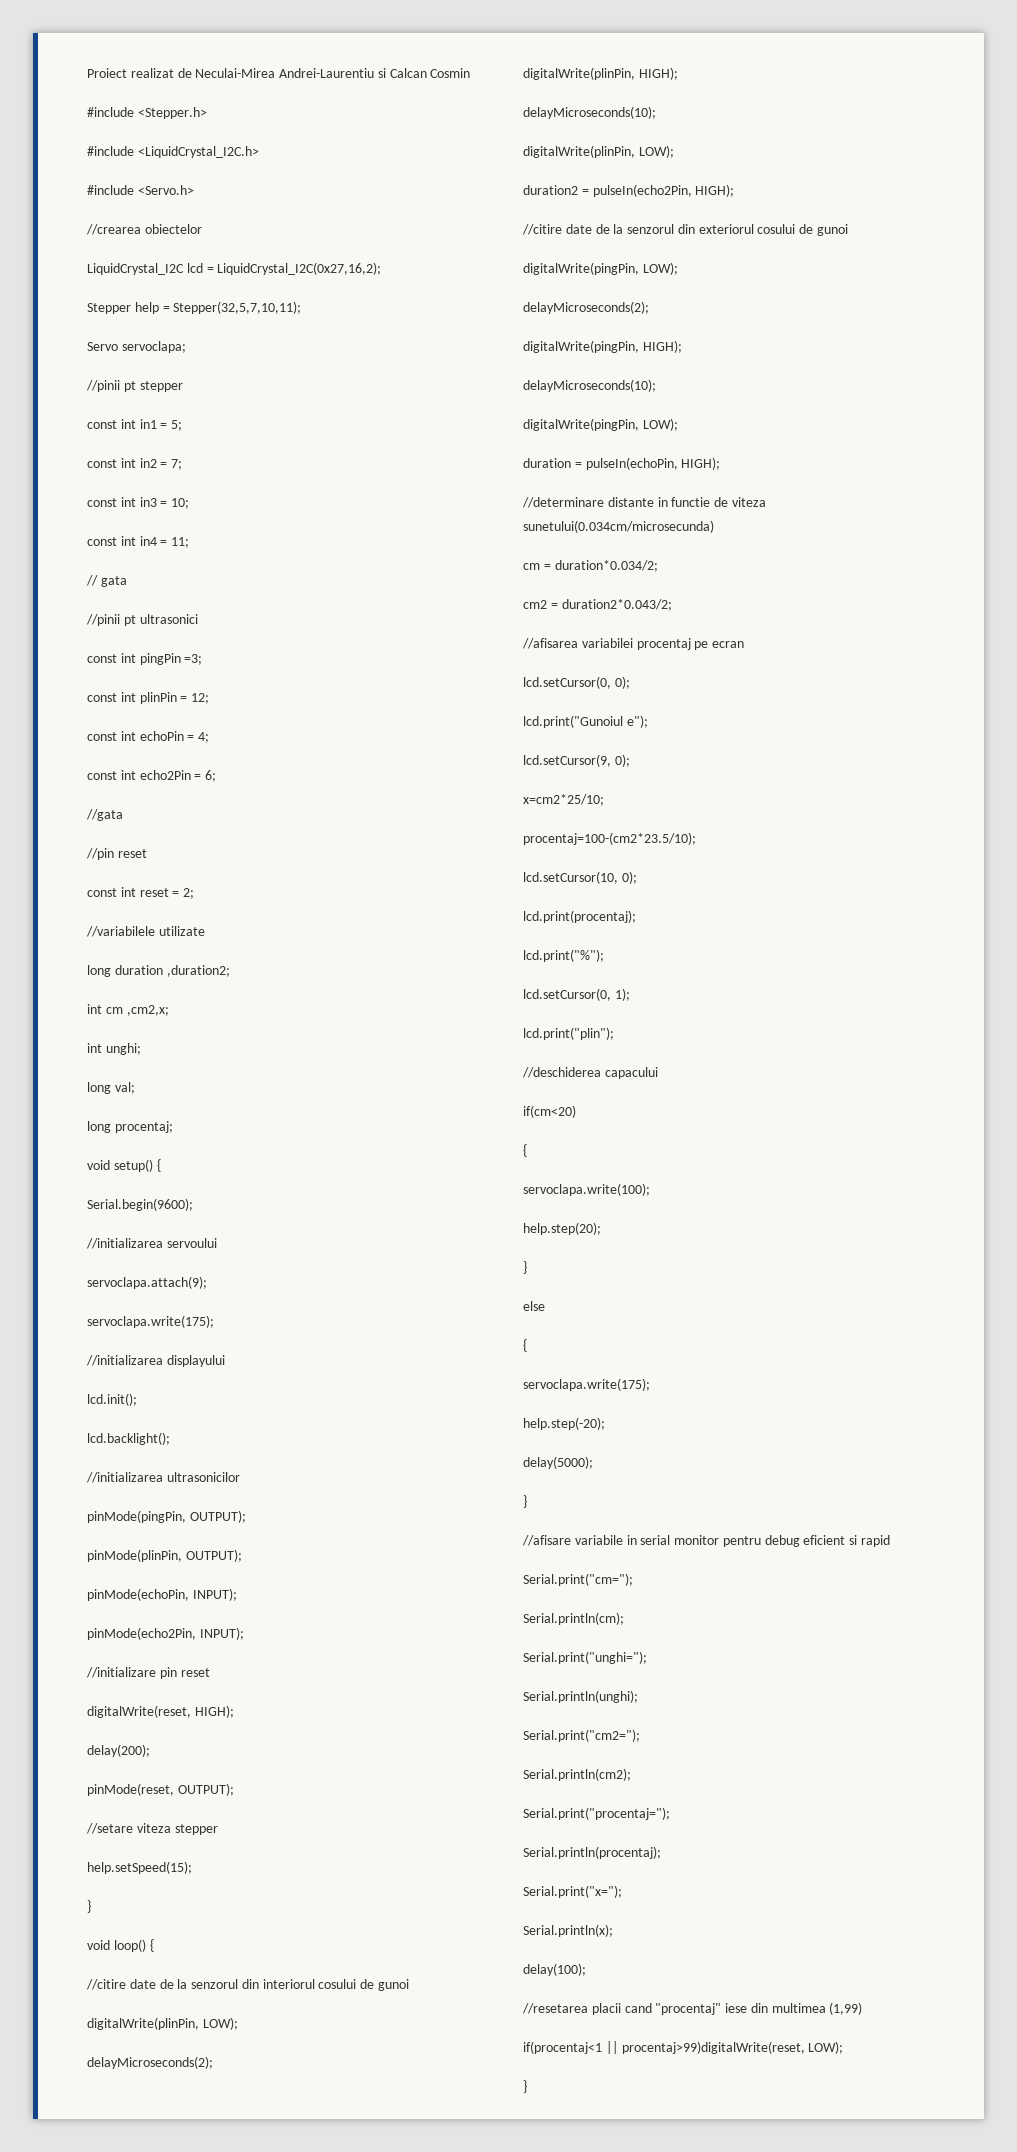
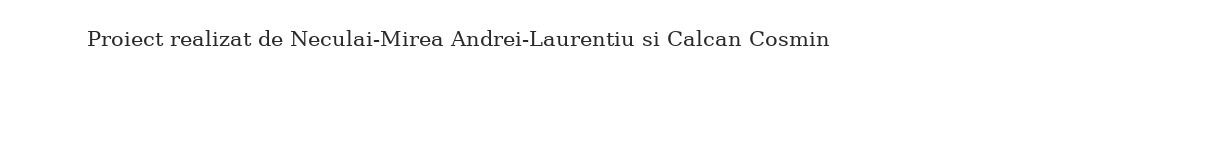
- #include <Stepper.h>
- #include <LiquidCrystal_I2C.h>
- #include <Servo.h>
- //crearea obiectelor
- LiquidCrystal_I2C lcd = LiquidCrystal_I2C(0x27,16,2);
- Stepper help = Stepper(32,5,7,10,11);
- Servo servoclapa;
- //pinii pt stepper
- const int in1 = 5;
- const int in2 = 7;
- const int in3 = 10;
- const int in4 = 11;
- // gata
- //pinii pt ultrasonici
- const int pingPin =3;
- const int plinPin = 12;
- const int echoPin = 4;
- const int echo2Pin = 6;
- //gata
- //pin reset
- const int reset = 2;
- //variabilele utilizate
- long duration ,duration2;
- int cm ,cm2,x;
- int unghi;
- long val;
- long procentaj;
- void setup() {
- Serial.begin(9600);
- //initializarea servoului
- servoclapa.attach(9);
- servoclapa.write(175);
- //initializarea displayului
- lcd.init();
- lcd.backlight();
- //initializarea ultrasonicilor
- pinMode(pingPin, OUTPUT);
- pinMode(plinPin, OUTPUT);
- pinMode(echoPin, INPUT);
- pinMode(echo2Pin, INPUT);
- //initializare pin reset
- digitalWrite(reset, HIGH);
- delay(200);
- pinMode(reset, OUTPUT);
- //setare viteza stepper
- help.setSpeed(15);
- }
- void loop() {
- //citire date de la senzorul din interiorul cosului de gunoi
- digitalWrite(plinPin, LOW);
- delayMicroseconds(2);
- digitalWrite(plinPin, HIGH);
- delayMicroseconds(10);
- digitalWrite(plinPin, LOW);
- duration2 = pulseIn(echo2Pin, HIGH);
- //citire date de la senzorul din exteriorul cosului de gunoi
- digitalWrite(pingPin, LOW);
- delayMicroseconds(2);
- digitalWrite(pingPin, HIGH);
- delayMicroseconds(10);
- digitalWrite(pingPin, LOW);
- duration = pulseIn(echoPin, HIGH);
- //determinare distante in functie de viteza sunetului(0.034cm/microsecunda)
- cm = duration*0.034/2;
- cm2 = duration2*0.043/2;
- //afisarea variabilei procentaj pe ecran
- lcd.setCursor(0, 0);
- lcd.print("Gunoiul e");
- lcd.setCursor(9, 0);
- x=cm2*25/10;
- procentaj=100-(cm2*23.5/10);
- lcd.setCursor(10, 0);
- lcd.print(procentaj);
- lcd.print("%");
- lcd.setCursor(0, 1);
- lcd.print("plin");
- //deschiderea capacului
- if(cm<20)
- {
- servoclapa.write(100);
- help.step(20);
- }
- else
- {
- servoclapa.write(175);
- help.step(-20);
- delay(5000);
- }
- //afisare variabile in serial monitor pentru debug eficient si rapid
- Serial.print("cm=");
- Serial.println(cm);
- Serial.print("unghi=");
- Serial.println(unghi);
- Serial.print("cm2=");
- Serial.println(cm2);
- Serial.print("procentaj=");
- Serial.println(procentaj);
- Serial.print("x=");
- Serial.println(x);
- delay(100);
- //resetarea placii cand "procentaj" iese din multimea (1,99)
- if(procentaj<1 || procentaj>99)digitalWrite(reset, LOW);
- }

